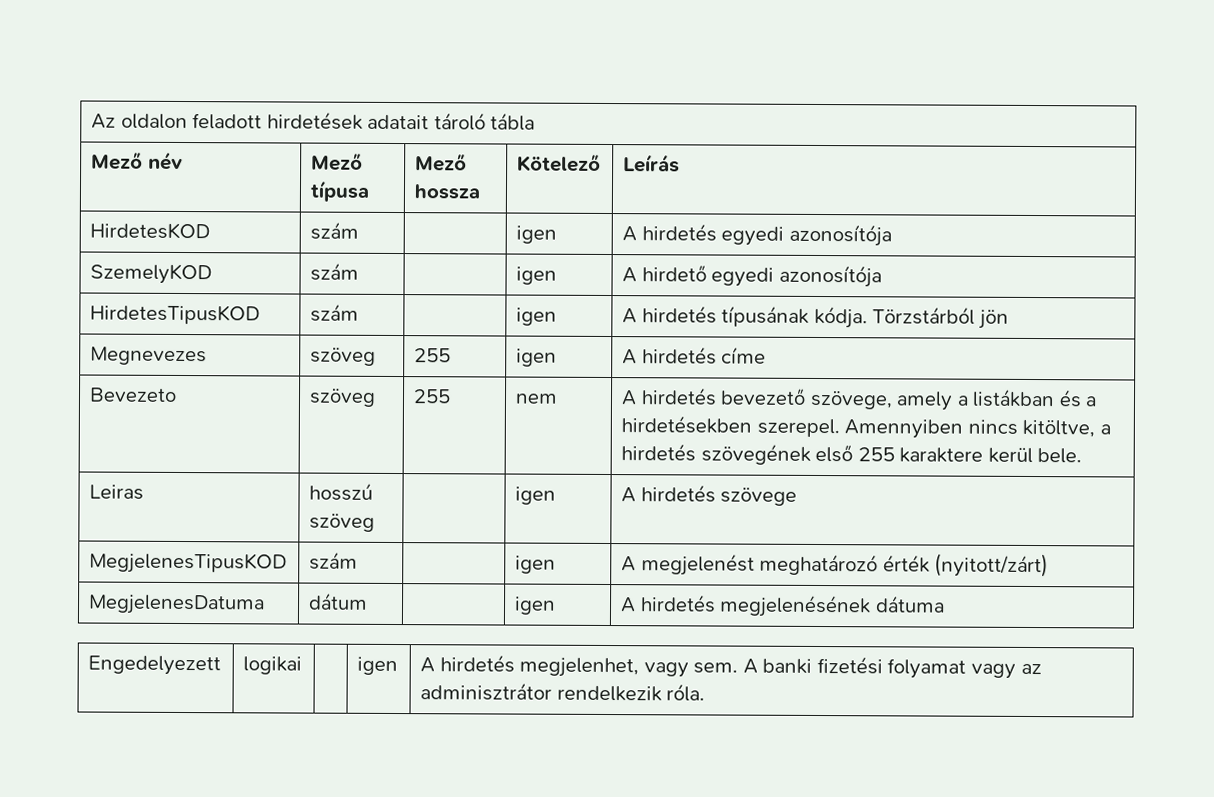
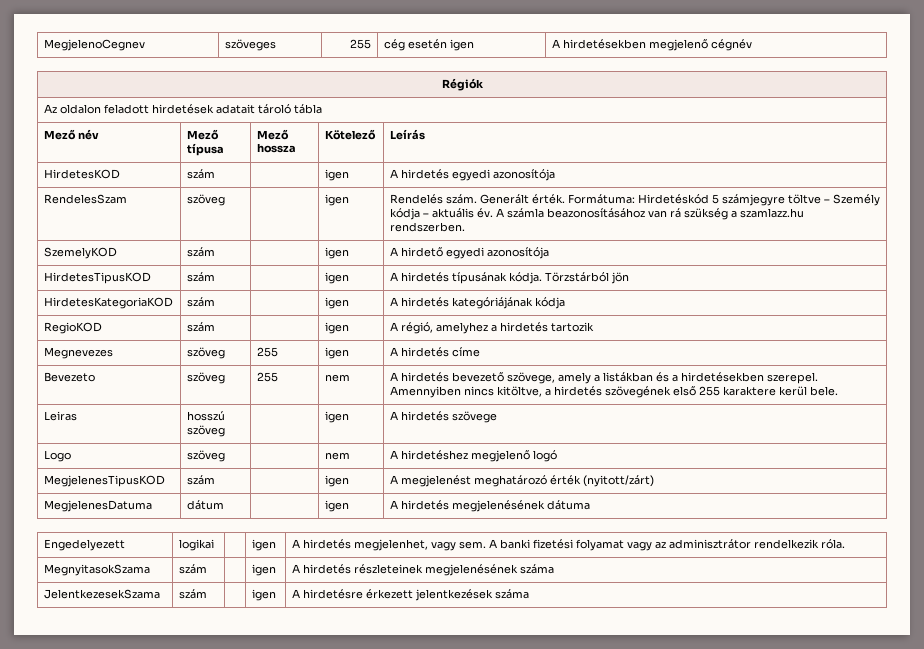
+ MegjelenoCegnev | szöveges | 255 | cég esetén igen | A hirdetésekben megjelenő cégnév
+ Régiók
+ RendelesSzam | szöveg | | igen | Rendelés szám. Generált érték. Formátuma: Hirdetéskód 5 számjegyre töltve – Személy kódja – aktuális év. A számla beazonosításához van rá szükség a szamlazz.hu rendszerben.
+ HirdetesKategoriaKOD | szám | | igen | A hirdetés kategóriájának kódja
+ RegioKOD | szám | | igen | A régió, amelyhez a hirdetés tartozik
+ Logo | szöveg | | nem | A hirdetéshez megjelenő logó
+ MegnyitasokSzama | szám | | igen | A hirdetés részleteinek megjelenésének száma
+ JelentkezesekSzama | szám | | igen | A hirdetésre érkezett jelentkezések száma

